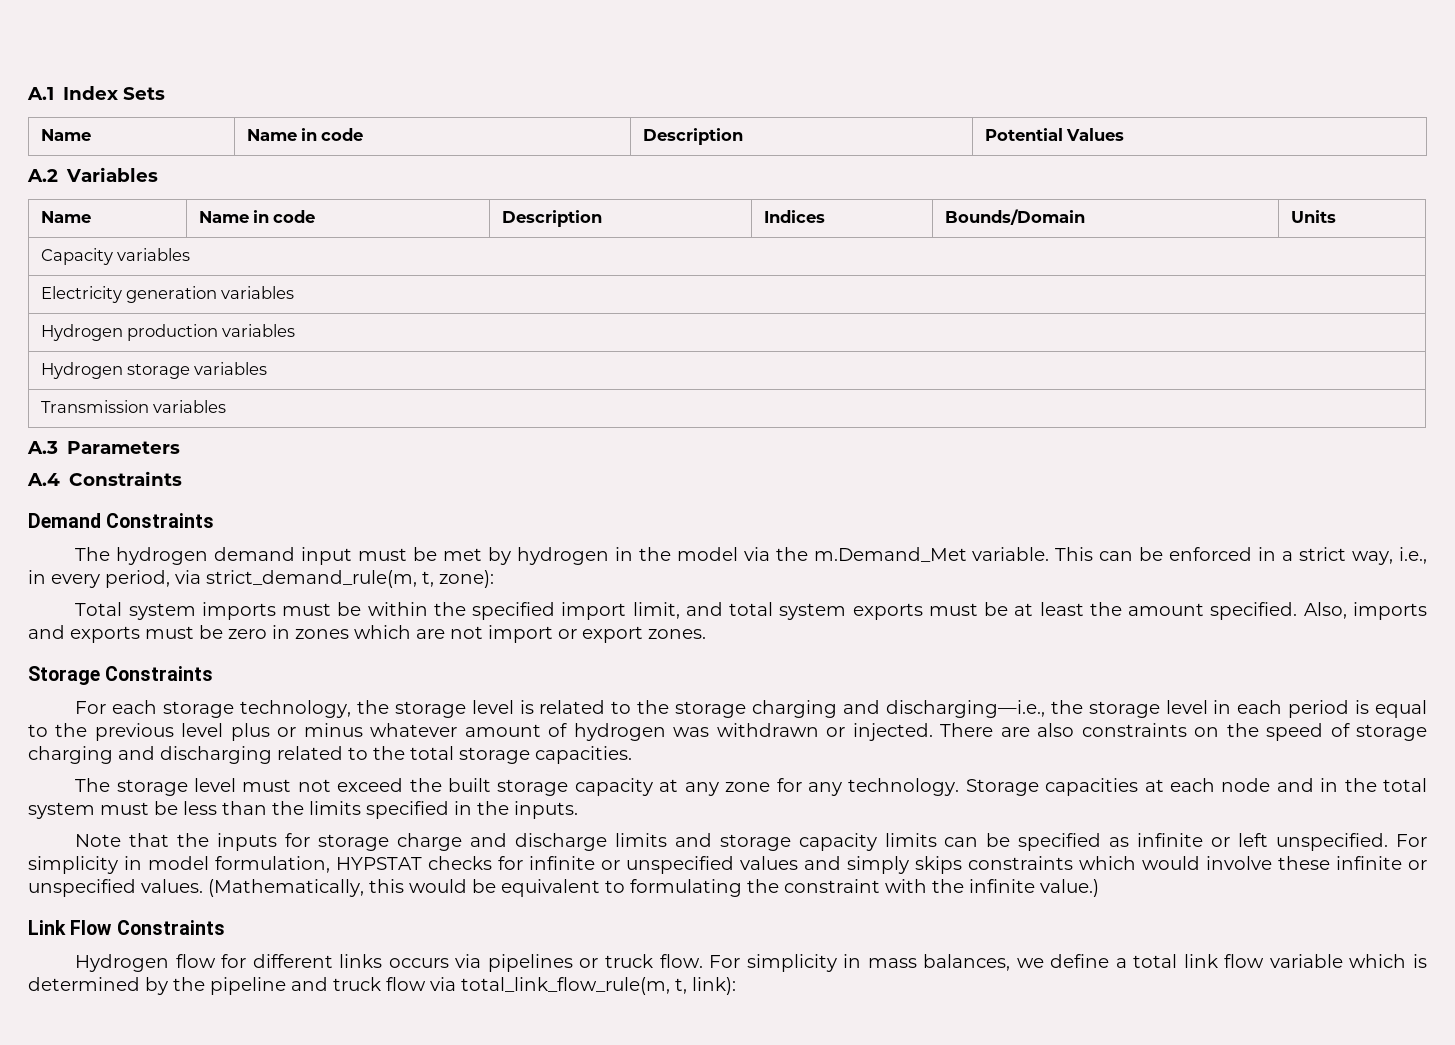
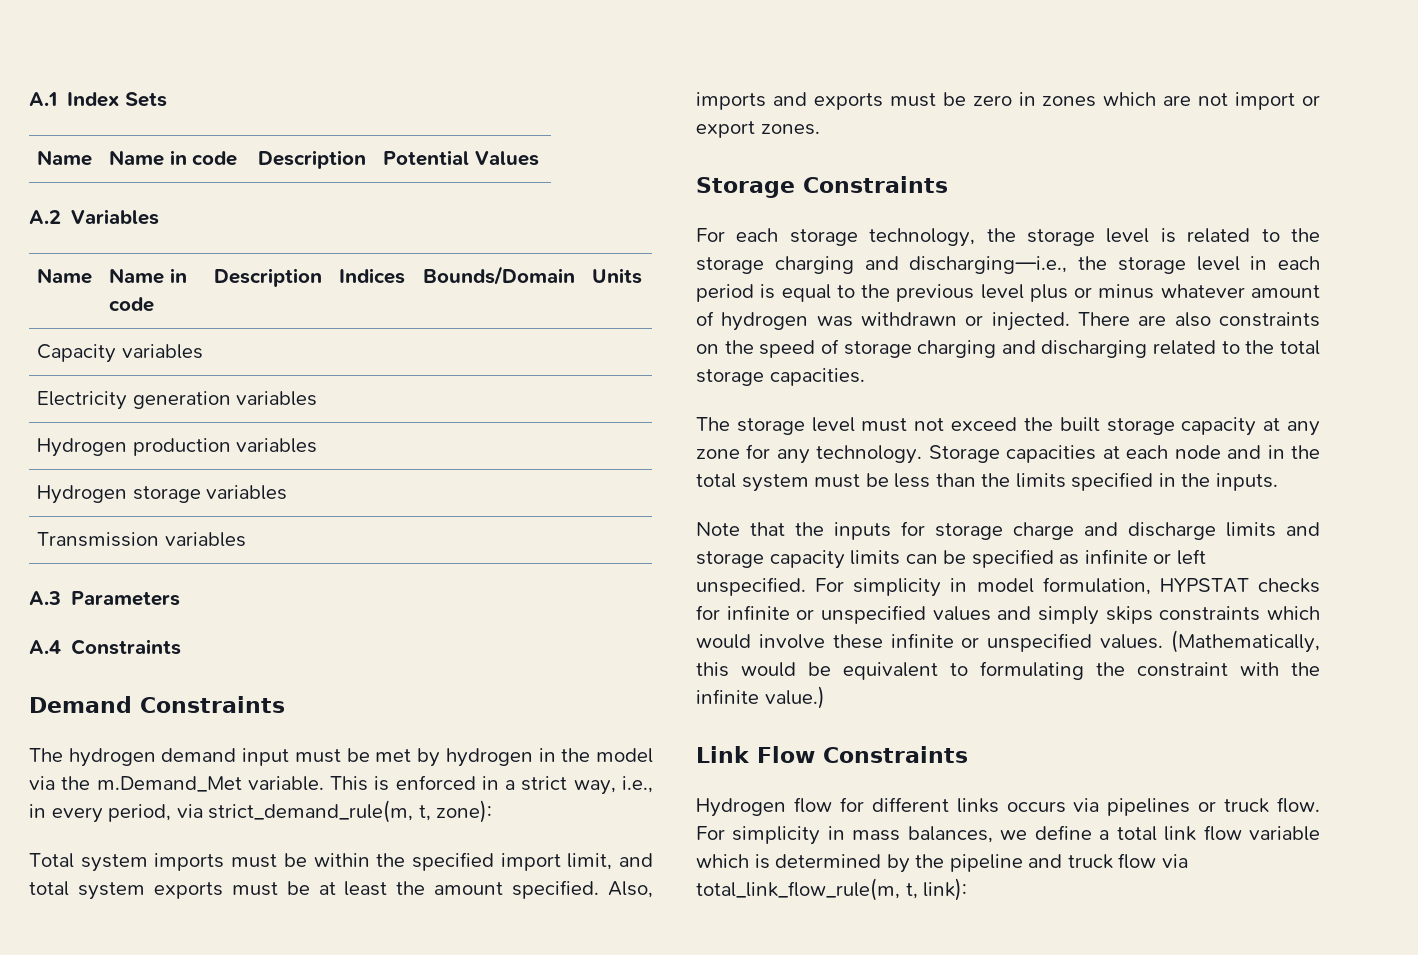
- This can be enforced in a strict way, i.e., in every period, via strict_demand_rule(m, t, zone):
+ This is enforced in a strict way, i.e., in every period, via strict_demand_rule(m, t, zone):

